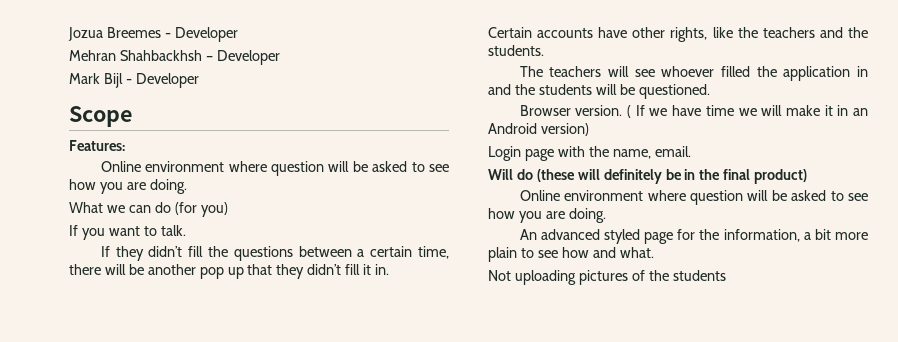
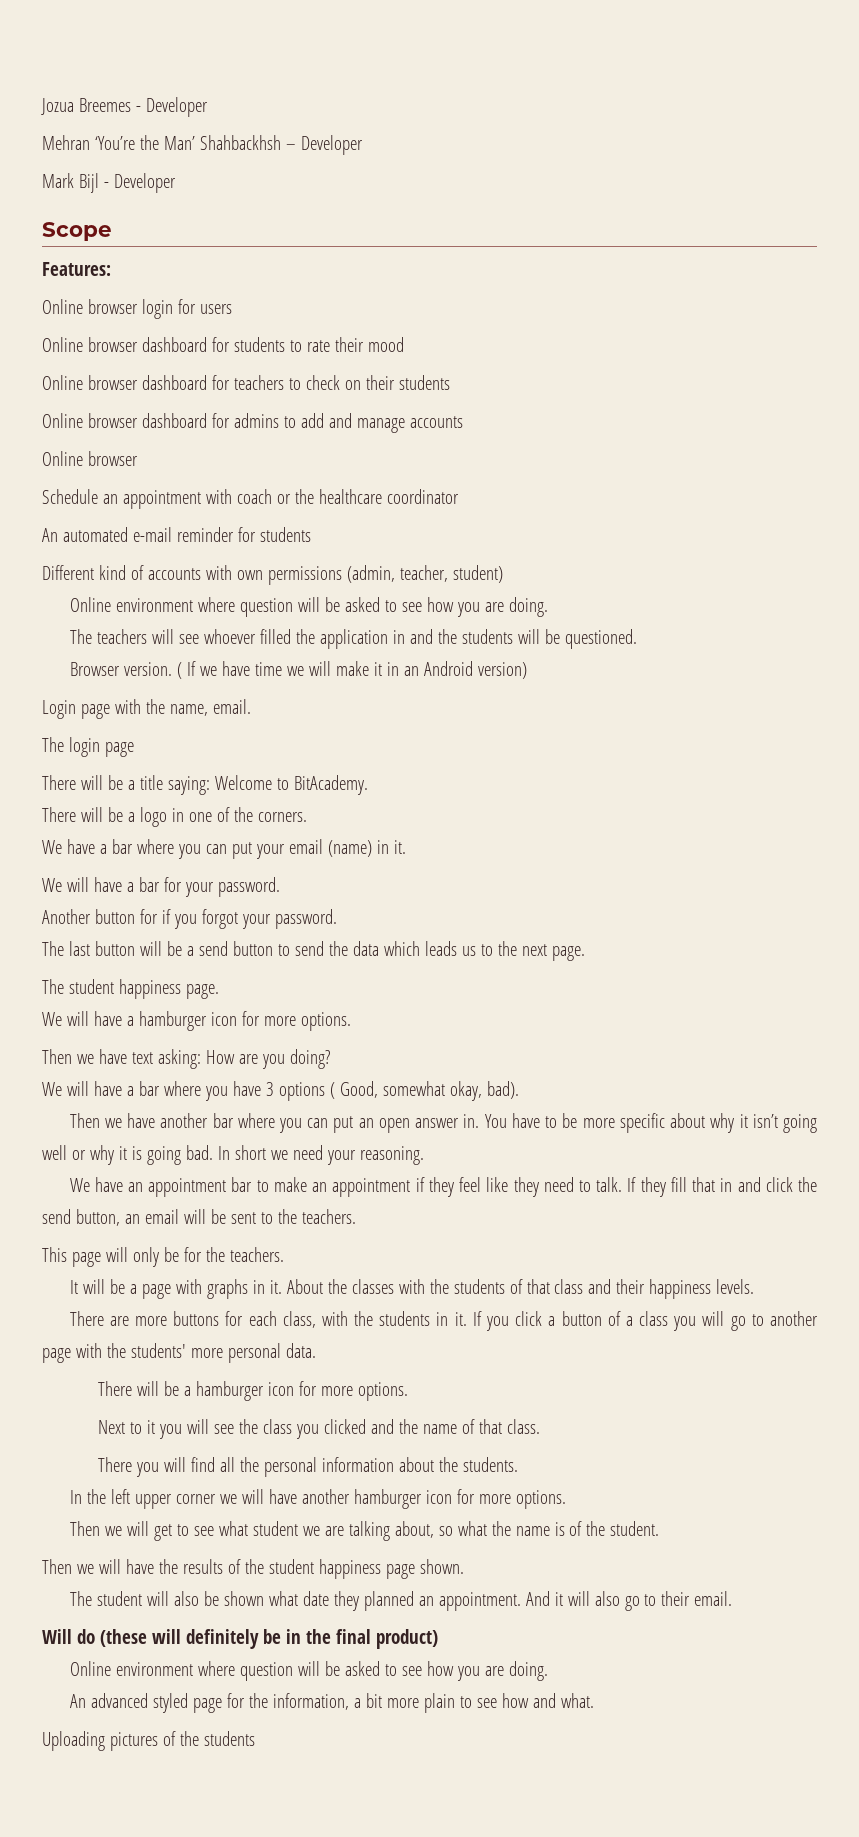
- Mehran Shahbackhsh – Developer
+ Mehran ‘You’re the Man’ Shahbackhsh – Developer
+ Online browser login for users
+ Online browser dashboard for students to rate their mood
+ Online browser dashboard for teachers to check on their students
+ Online browser dashboard for admins to add and manage accounts
+ Online browser
+ Schedule an appointment with coach or the healthcare coordinator
+ An automated e-mail reminder for students
+ Different kind of accounts with own permissions (admin, teacher, student)
- What we can do (for you)
- If you want to talk.
- If they didn’t fill the questions between a certain time, there will be another pop up that they didn’t fill it in.
- Certain accounts have other rights, like the teachers and the students.
+ The login page
+ There will be a title saying: Welcome to BitAcademy.
+ There will be a logo in one of the corners.
+ We have a bar where you can put your email (name) in it.
+ We will have a bar for your password.
+ Another button for if you forgot your password.
+ The last button will be a send button to send the data which leads us to the next page.
+ The student happiness page.
+ We will have a hamburger icon for more options.
+ Then we have text asking: How are you doing?
+ We will have a bar where you have 3 options ( Good, somewhat okay, bad).
+ Then we have another bar where you can put an open answer in. You have to be more specific about why it isn’t going well or why it is going bad. In short we need your reasoning.
+ We have an appointment bar to make an appointment if they feel like they need to talk. If they fill that in and click the send button, an email will be sent to the teachers.
+ This page will only be for the teachers.
+ It will be a page with graphs in it. About the classes with the students of that class and their happiness levels.
+ There are more buttons for each class, with the students in it. If you click a button of a class you will go to another page with the students' more personal data.
+ There will be a hamburger icon for more options.
+ Next to it you will see the class you clicked and the name of that class.
+ There you will find all the personal information about the students.
+ In the left upper corner we will have another hamburger icon for more options.
+ Then we will get to see what student we are talking about, so what the name is of the student.
+ Then we will have the results of the student happiness page shown.
+ The student will also be shown what date they planned an appointment. And it will also go to their email.
- Not uploading pictures of the students
+ Uploading pictures of the students

